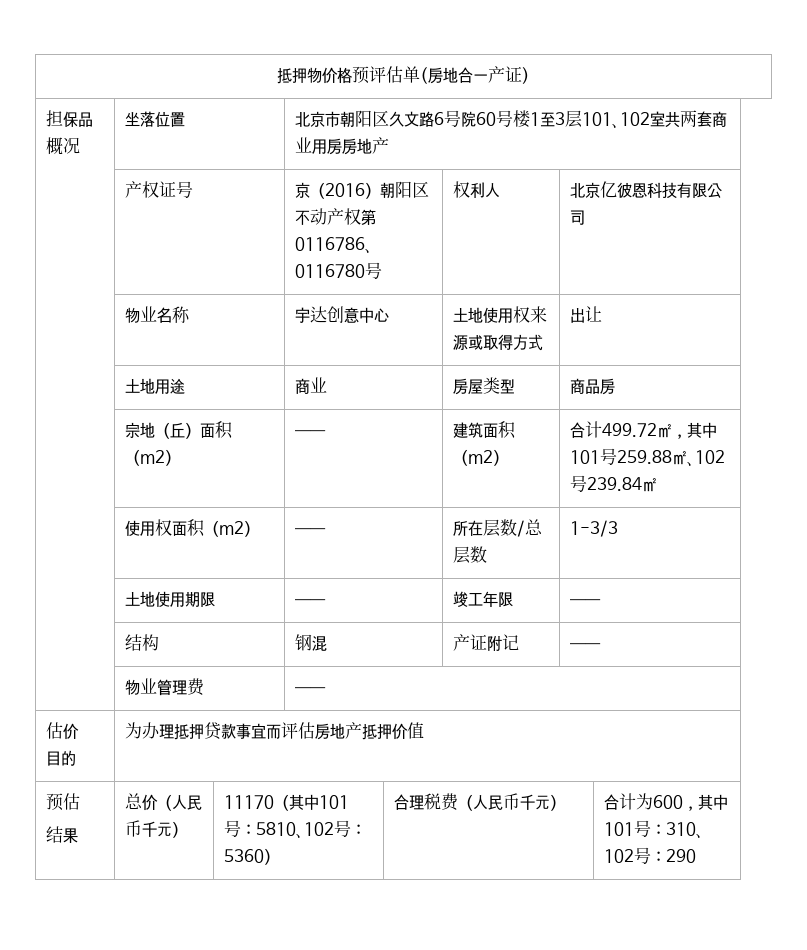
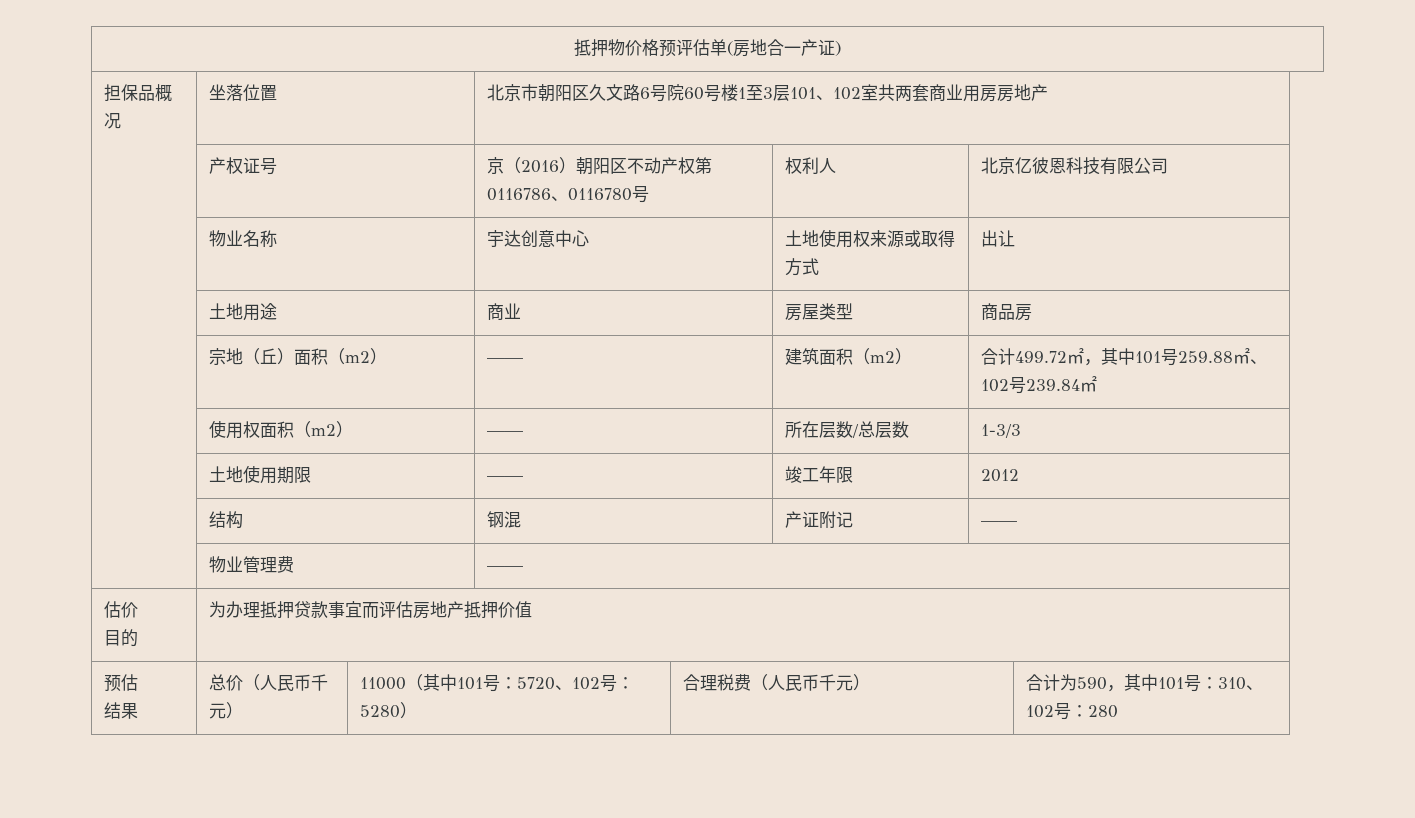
- | 土地使用期限 | —— | 竣工年限 | ——
+ | 土地使用期限 | —— | 竣工年限 | 2012
  预估
- 结果 | 总价（人民币千元） | 11170（其中101号：5810、102号：5360） | 合理税费（人民币千元） | 合计为600，其中101号：310、102号：290
+ 结果 | 总价（人民币千元） | 11000（其中101号：5720、102号：5280） | 合理税费（人民币千元） | 合计为590，其中101号：310、102号：280

